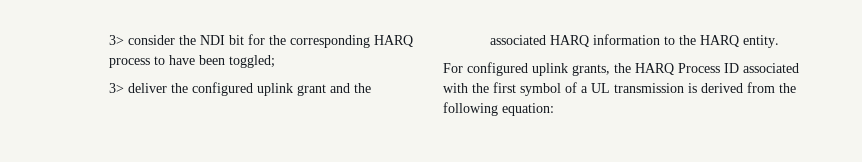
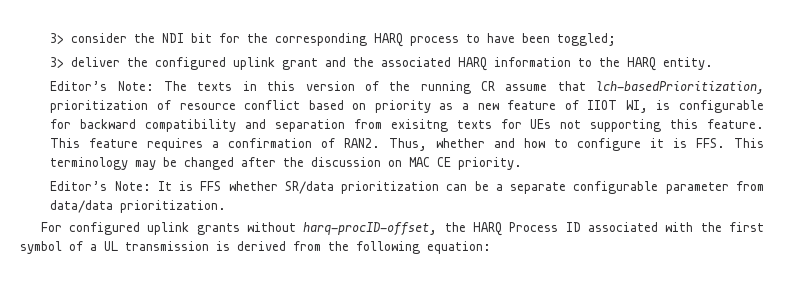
+ Editor’s Note: The texts in this version of the running CR assume that lch-basedPrioritization, prioritization of resource conflict based on priority as a new feature of IIOT WI, is configurable for backward compatibility and separation from exisitng texts for UEs not supporting this feature. This feature requires a confirmation of RAN2. Thus, whether and how to configure it is FFS. This terminology may be changed after the discussion on MAC CE priority.
+ Editor’s Note: It is FFS whether SR/data prioritization can be a separate configurable parameter from data/data prioritization.
- For configured uplink grants, the HARQ Process ID associated with the first symbol of a UL transmission is derived from the following equation:
+ For configured uplink grants without harq-procID-offset, the HARQ Process ID associated with the first symbol of a UL transmission is derived from the following equation:

